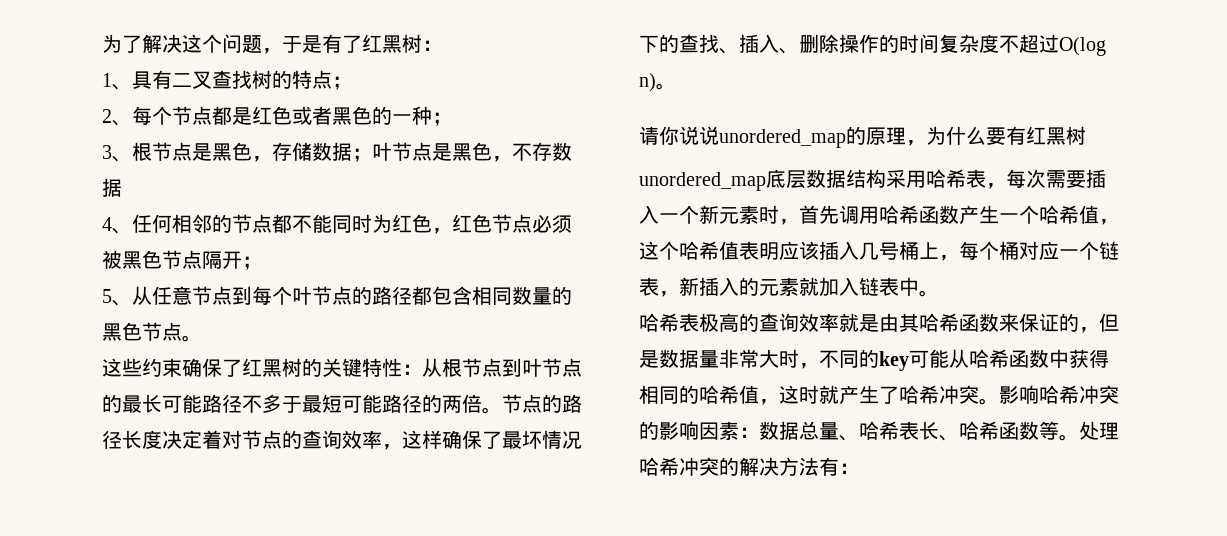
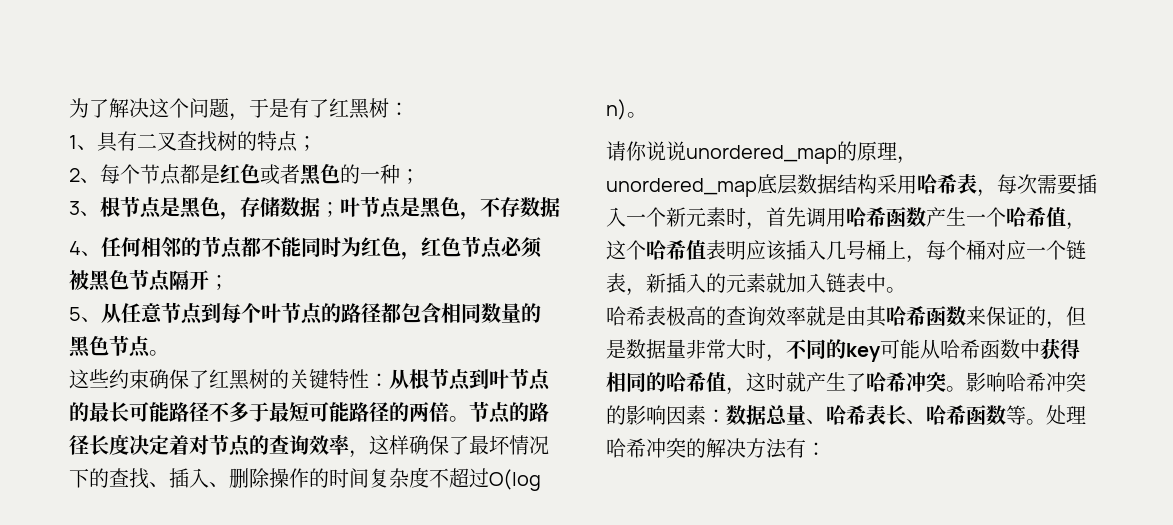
- 请你说说unordered_map的原理，为什么要有红黑树
+ 请你说说unordered_map的原理，

